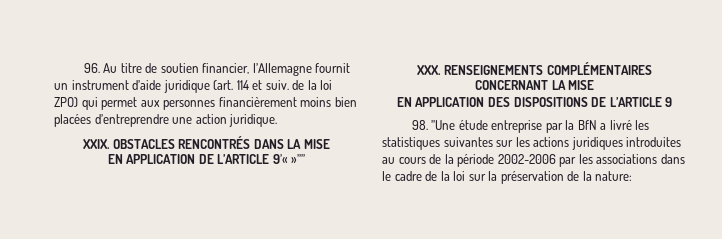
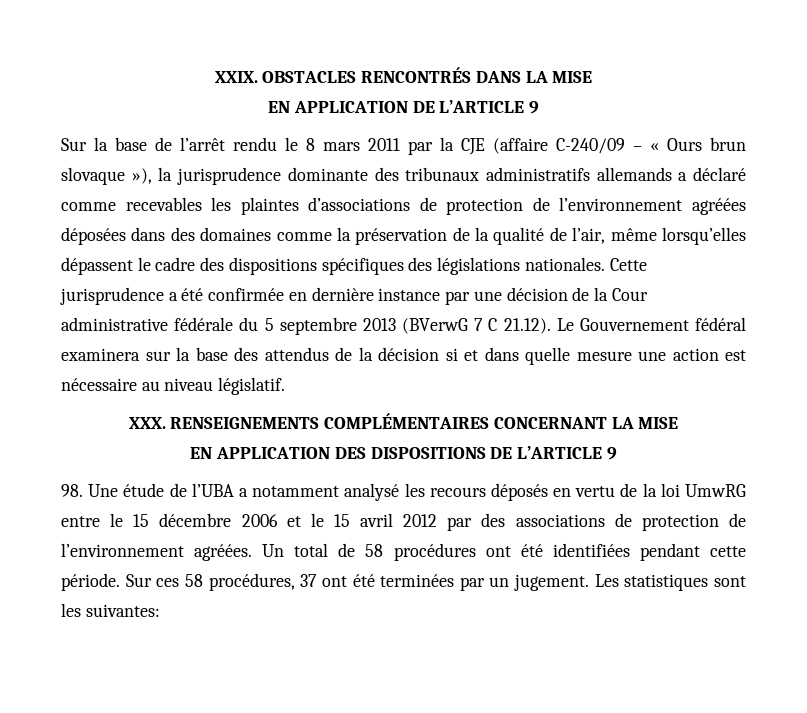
- 96. Au titre de soutien financier, l’Allemagne fournit un instrument d’aide juridique (art. 114 et suiv. de la loi ZPO) qui permet aux personnes financièrement moins bien placées d’entreprendre une action juridique.
- EN APPLICATION DE L’ARTICLE 9’« »’’’’
+ EN APPLICATION DE L’ARTICLE 9
+ Sur la base de l’arrêt rendu le 8 mars 2011 par la CJE (affaire C-240/09 – « Ours brun slovaque »), la jurisprudence dominante des tribunaux administratifs allemands a déclaré comme recevables les plaintes d’associations de protection de l’environnement agréées déposées dans des domaines comme la préservation de la qualité de l’air, même lorsqu’elles dépassent le cadre des dispositions spécifiques des législations nationales. Cette jurisprudence a été confirmée en dernière instance par une décision de la Cour administrative fédérale du 5 septembre 2013 (BVerwG 7 C 21.12). Le Gouvernement fédéral examinera sur la base des attendus de la décision si et dans quelle mesure une action est nécessaire au niveau législatif.
- 98. ’’Une étude entreprise par la BfN a livré les statistiques suivantes sur les actions juridiques introduites au cours de la période 2002-2006 par les associations dans le cadre de la loi sur la préservation de la nature:
+ 98. Une étude de l’UBA a notamment analysé les recours déposés en vertu de la loi UmwRG entre le 15 décembre 2006 et le 15 avril 2012 par des associations de protection de l’environnement agréées. Un total de 58 procédures ont été identifiées pendant cette période. Sur ces 58 procédures, 37 ont été terminées par un jugement. Les statistiques sont les suivantes:

